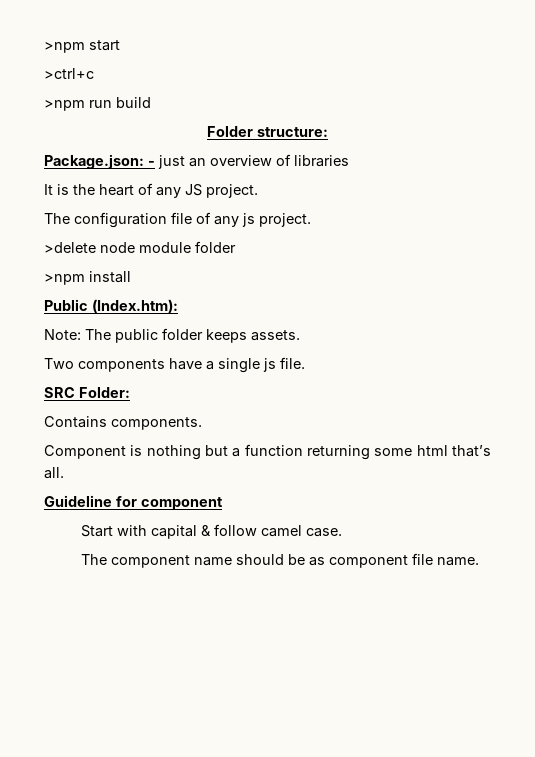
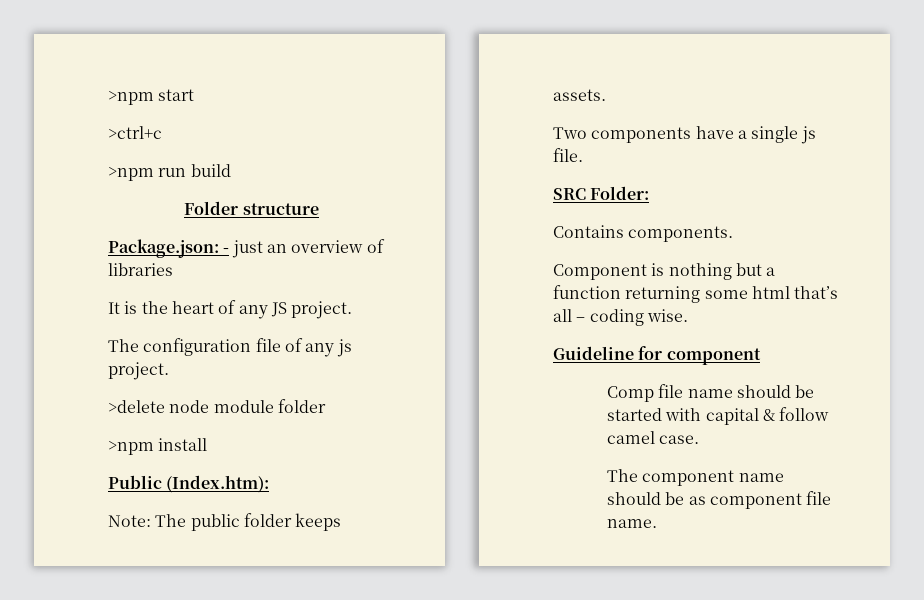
- Folder structure:
+ Folder structure
- Component is nothing but a function returning some html that’s all.
+ Component is nothing but a function returning some html that’s all – coding wise.
- Start with capital & follow camel case.
+ Comp file name should be started with capital & follow camel case.

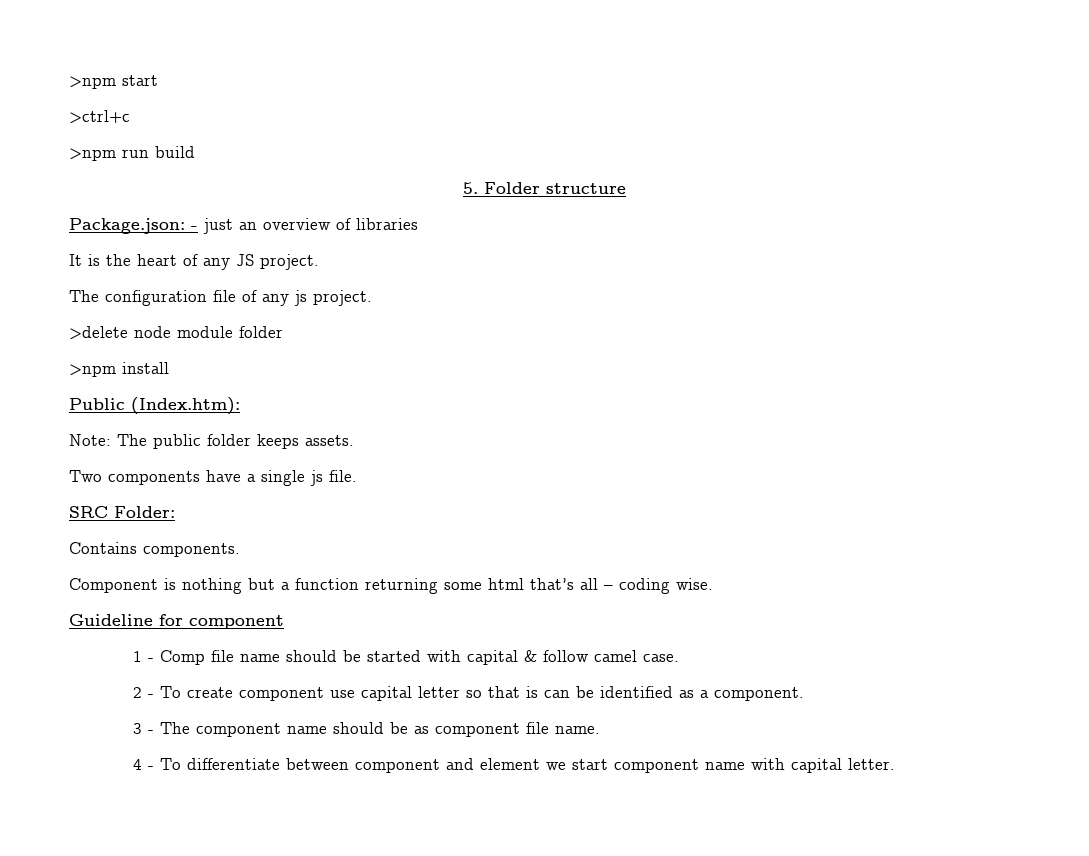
- Folder structure
+ 5. Folder structure
- Comp file name should be started with capital & follow camel case.
+ 1 - Comp file name should be started with capital & follow camel case.
- The component name should be as component file name.
+ 2 - To create component use capital letter so that is can be identified as a component.
+ 3 - The component name should be as component file name.
+ 4 - To differentiate between component and element we start component name with capital letter.

